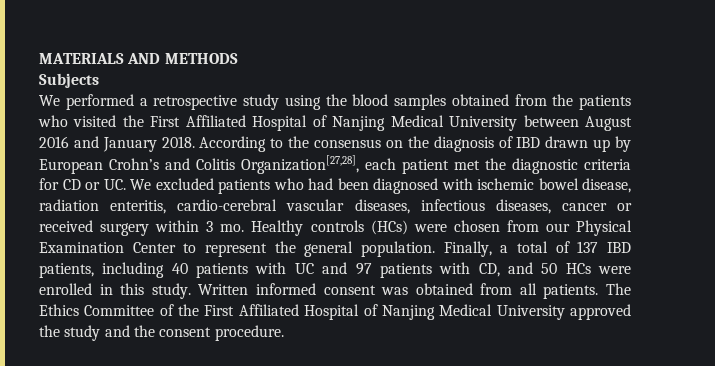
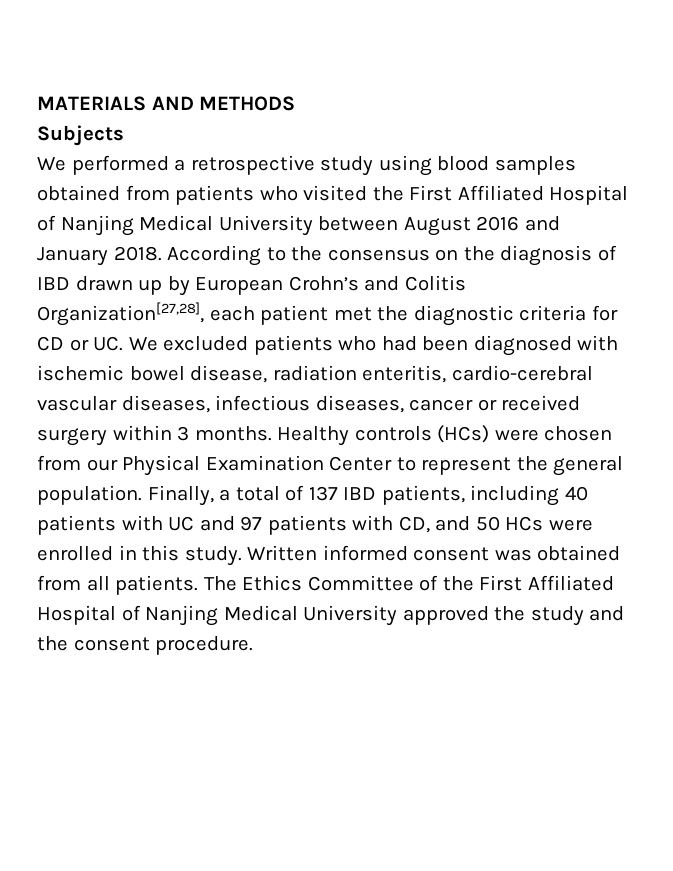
- We performed a retrospective study using the blood samples obtained from the patients who visited the First Affiliated Hospital of Nanjing Medical University between August 2016 and January 2018.
+ We performed a retrospective study using blood samples obtained from patients who visited the First Affiliated Hospital of Nanjing Medical University between August 2016 and January 2018.
- According to the consensus on the diagnosis of IBD drawn up by European Crohn’s and Colitis Organization[27,28], each patient met the diagnostic criteria for CD or UC. We excluded patients who had been diagnosed with ischemic bowel disease, radiation enteritis, cardio-cerebral vascular diseases, infectious diseases, cancer or received surgery within 3 mo.
+ According to the consensus on the diagnosis of IBD drawn up by European Crohn’s and Colitis Organization[27,28], each patient met the diagnostic criteria for CD or UC. We excluded patients who had been diagnosed with ischemic bowel disease, radiation enteritis, cardio-cerebral vascular diseases, infectious diseases, cancer or received surgery within 3 months.

